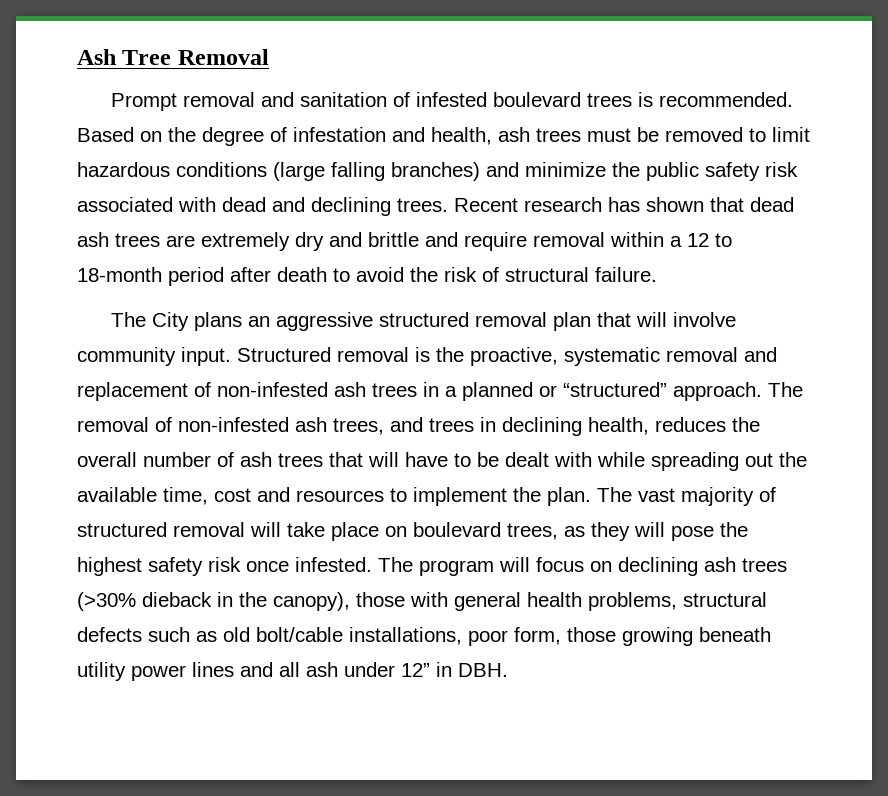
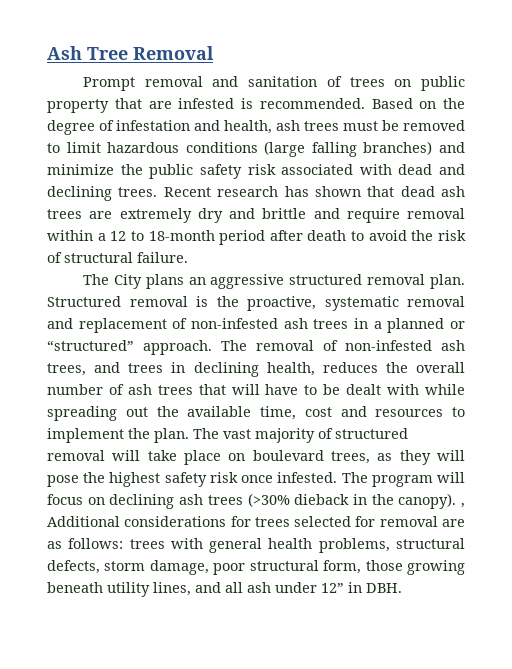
- Prompt removal and sanitation of infested boulevard trees is recommended.
+ Prompt removal and sanitation of trees on public property that are infested is recommended.
- The City plans an aggressive structured removal plan that will involve community input.
+ The City plans an aggressive structured removal plan.
- The program will focus on declining ash trees (>30% dieback in the canopy), those with general health problems, structural defects such as old bolt/cable installations, poor form, those growing beneath utility power lines and all ash under 12” in DBH.
+ The program will focus on declining ash trees (>30% dieback in the canopy). , Additional considerations for trees selected for removal are as follows: trees with general health problems, structural defects, storm damage, poor structural form, those growing beneath utility lines, and all ash under 12” in DBH.

